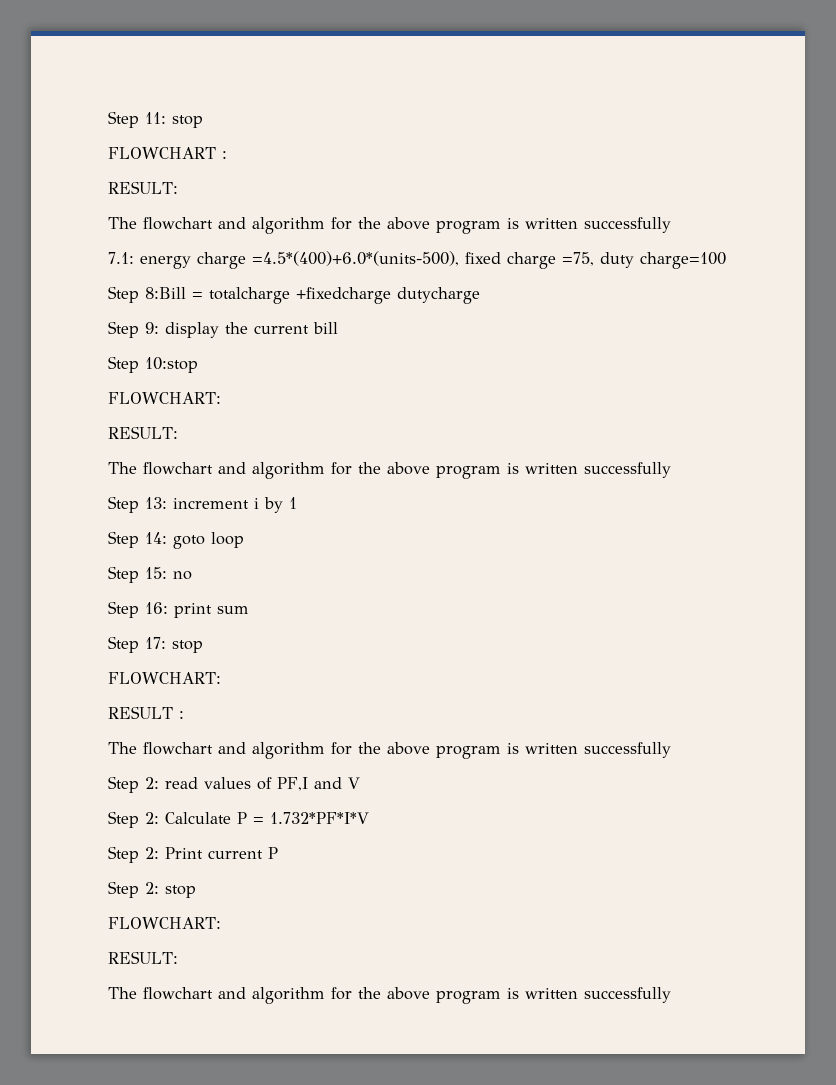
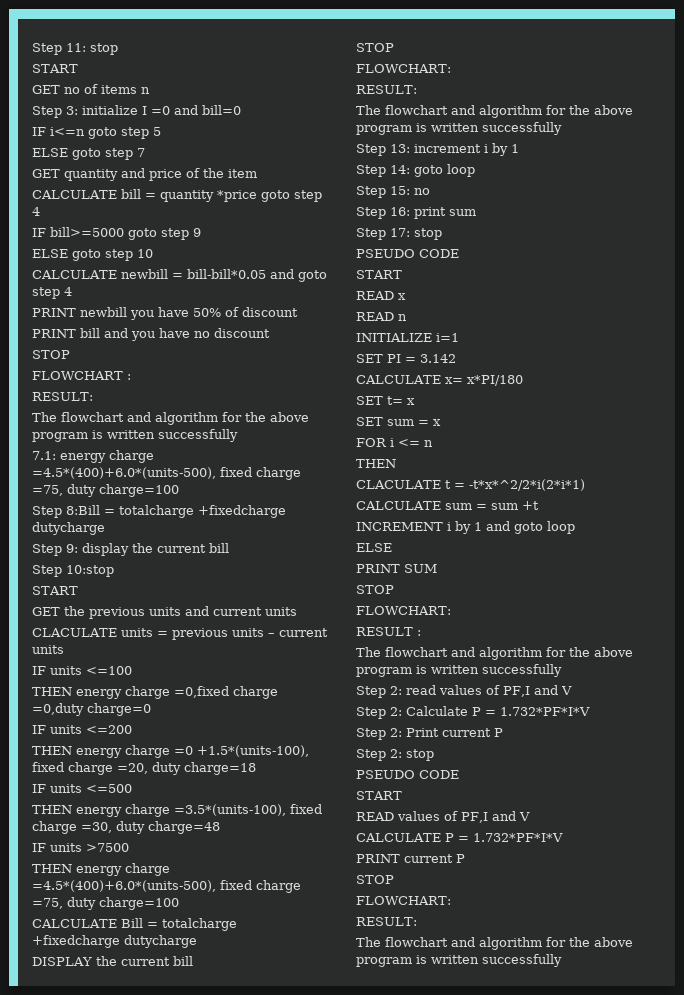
  Step 11: stop
+ START
+ GET no of items n
+ Step 3: initialize I =0 and bill=0
+ IF i<=n goto step 5
+ ELSE goto step 7
+ GET quantity and price of the item
+ CALCULATE bill = quantity *price goto step 4
+ IF bill>=5000 goto step 9
+ ELSE goto step 10
+ CALCULATE newbill = bill-bill*0.05 and goto step 4
+ PRINT newbill you have 50% of discount
+ PRINT bill and you have no discount
+ STOP
  Step 10:stop
+ START
+ GET the previous units and current units
+ CLACULATE units = previous units – current units
+ IF units <=100
+ THEN energy charge =0,fixed charge =0,duty charge=0
+ IF units <=200
+ THEN energy charge =0 +1.5*(units-100), fixed charge =20, duty charge=18
+ IF units <=500
+ THEN energy charge =3.5*(units-100), fixed charge =30, duty charge=48
+ IF units >7500
+ THEN energy charge =4.5*(400)+6.0*(units-500), fixed charge =75, duty charge=100
+ CALCULATE Bill = totalcharge +fixedcharge dutycharge
+ DISPLAY the current bill
+ STOP
  Step 17: stop
+ PSEUDO CODE
+ START
+ READ x
+ READ n
+ INITIALIZE i=1
+ SET PI = 3.142
+ CALCULATE x= x*PI/180
+ SET t= x
+ SET sum = x
+ FOR i <= n
+ THEN
+ CLACULATE t = -t*x*^2/2*i(2*i*1)
+ CALCULATE sum = sum +t
+ INCREMENT i by 1 and goto loop
+ ELSE
+ PRINT SUM
+ STOP
  Step 2: stop
+ PSEUDO CODE
+ START
+ READ values of PF,I and V
+ CALCULATE P = 1.732*PF*I*V
+ PRINT current P
+ STOP

